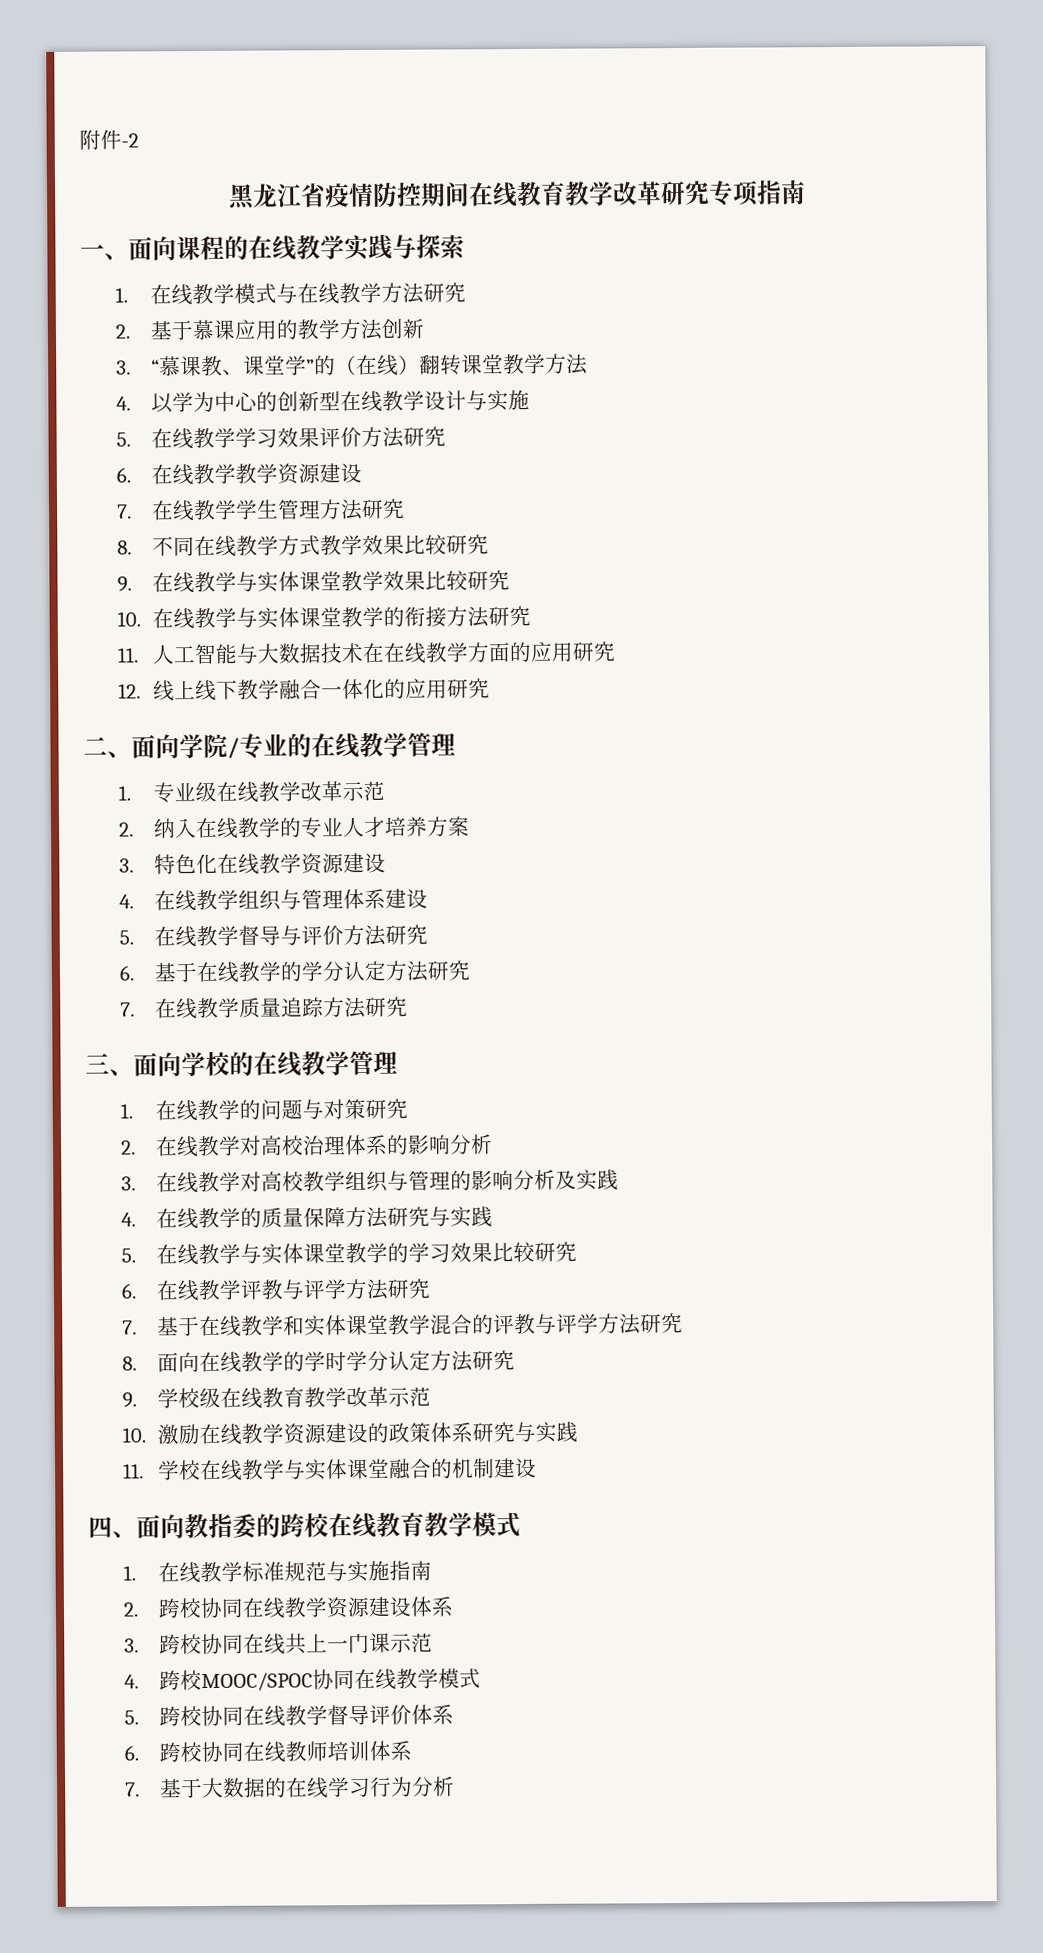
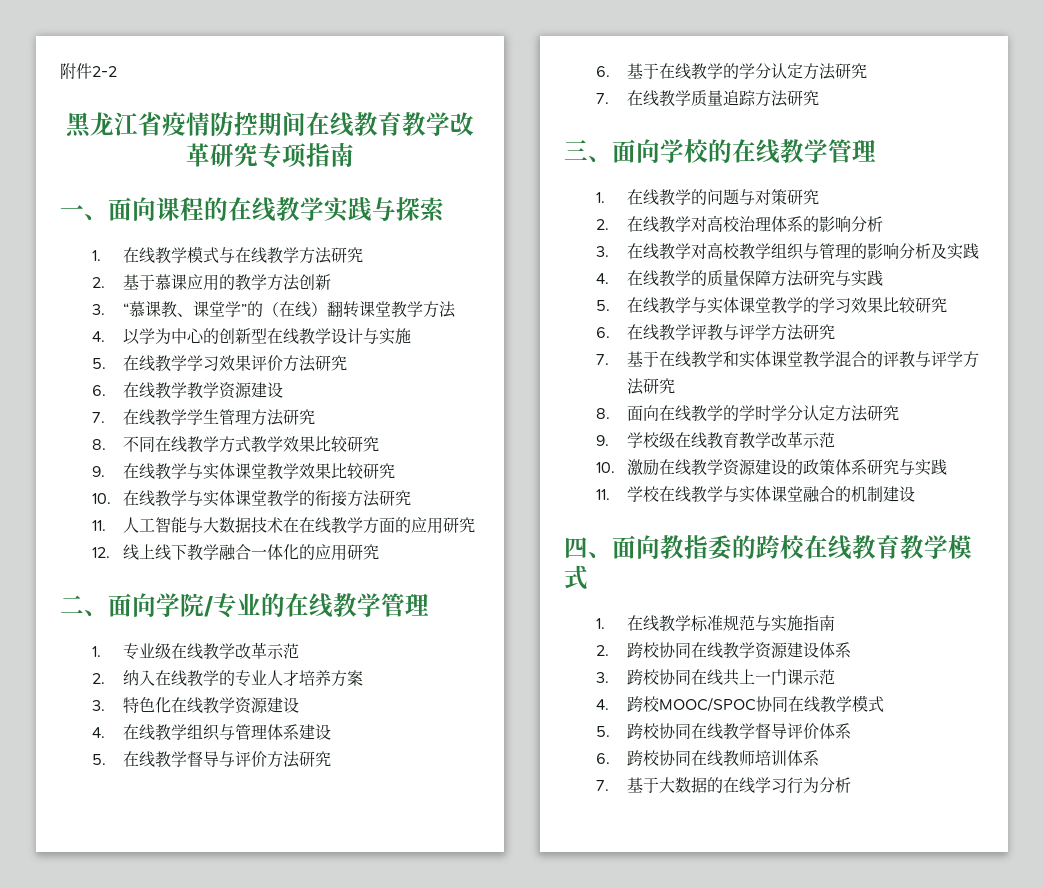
- 附件-2
+ 附件2-2

